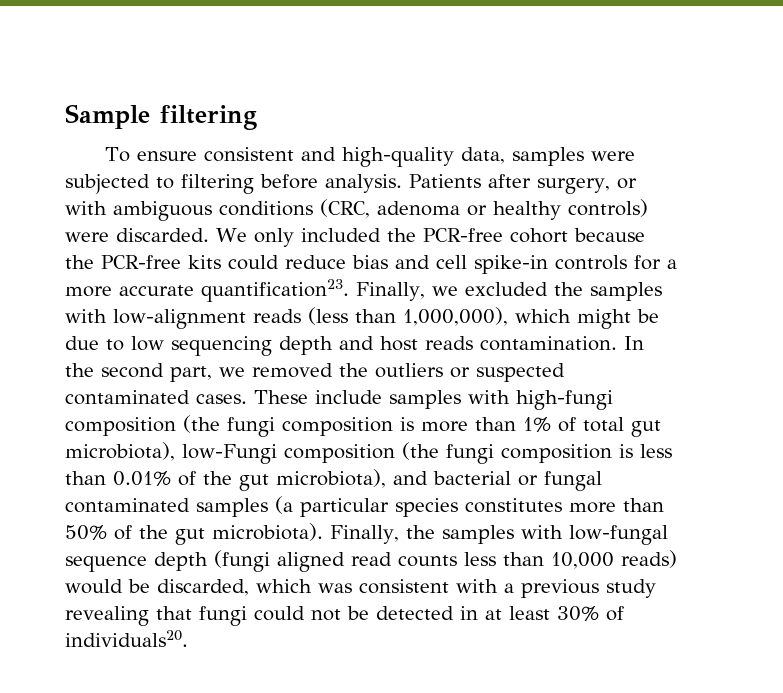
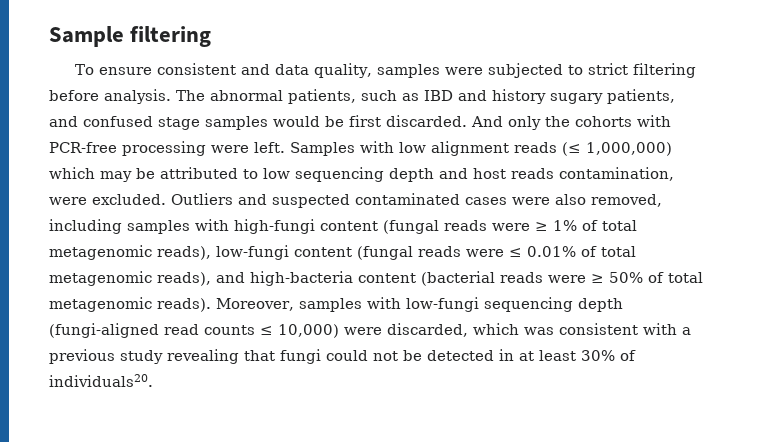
- To ensure consistent and high-quality data, samples were subjected to filtering before analysis.
+ To ensure consistent and data quality, samples were subjected to strict filtering before analysis.
- Patients after surgery, or with ambiguous conditions (CRC, adenoma or healthy controls) were discarded. We only included the PCR-free cohort because the PCR-free kits could reduce bias and cell spike-in controls for a more accurate quantification23. Finally, we excluded the samples with low-alignment reads (less than 1,000,000), which might be due to low sequencing depth and host reads contamination. In the second part, we removed the outliers or suspected contaminated cases. These include samples with high-fungi composition (the fungi composition is more than 1% of total gut microbiota), low-Fungi composition (the fungi composition is less than 0.01% of the gut microbiota), and bacterial or fungal contaminated samples (a particular species constitutes more than 50% of the gut microbiota). Finally, the samples with low-fungal sequence depth (fungi aligned read counts less than 10,000 reads) would be discarded, which was consistent with a previous study revealing that fungi could not be detected in at least 30% of individuals20.
+ The abnormal patients, such as IBD and history sugary patients, and confused stage samples would be first discarded. And only the cohorts with PCR-free processing were left. Samples with low alignment reads (≤ 1,000,000) which may be attributed to low sequencing depth and host reads contamination, were excluded. Outliers and suspected contaminated cases were also removed, including samples with high-fungi content (fungal reads were ≥ 1% of total metagenomic reads), low-fungi content (fungal reads were ≤ 0.01% of total metagenomic reads), and high-bacteria content (bacterial reads were ≥ 50% of total metagenomic reads). Moreover, samples with low-fungi sequencing depth (fungi-aligned read counts ≤ 10,000) were discarded, which was consistent with a previous study revealing that fungi could not be detected in at least 30% of individuals20.

